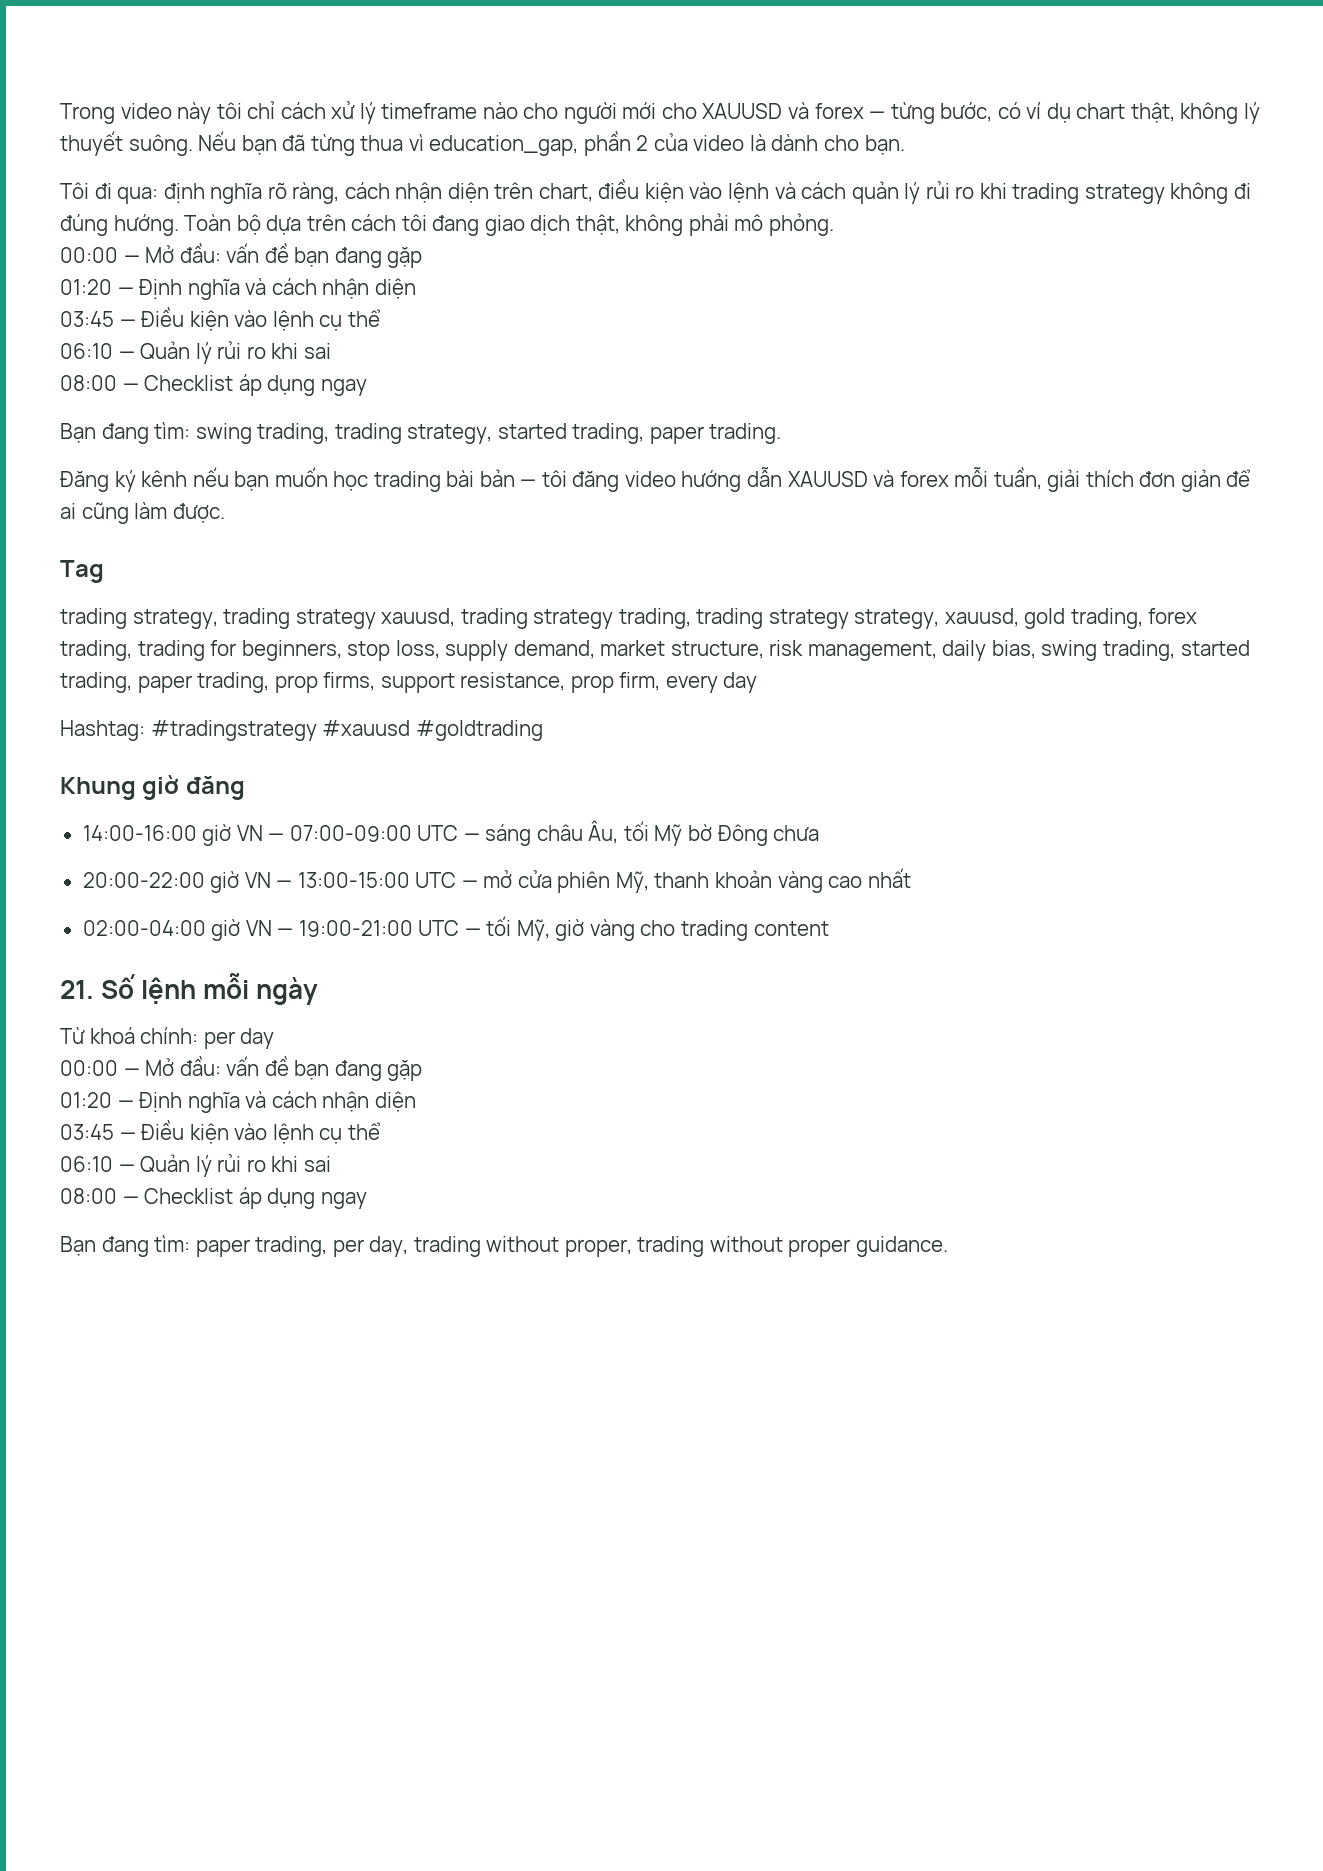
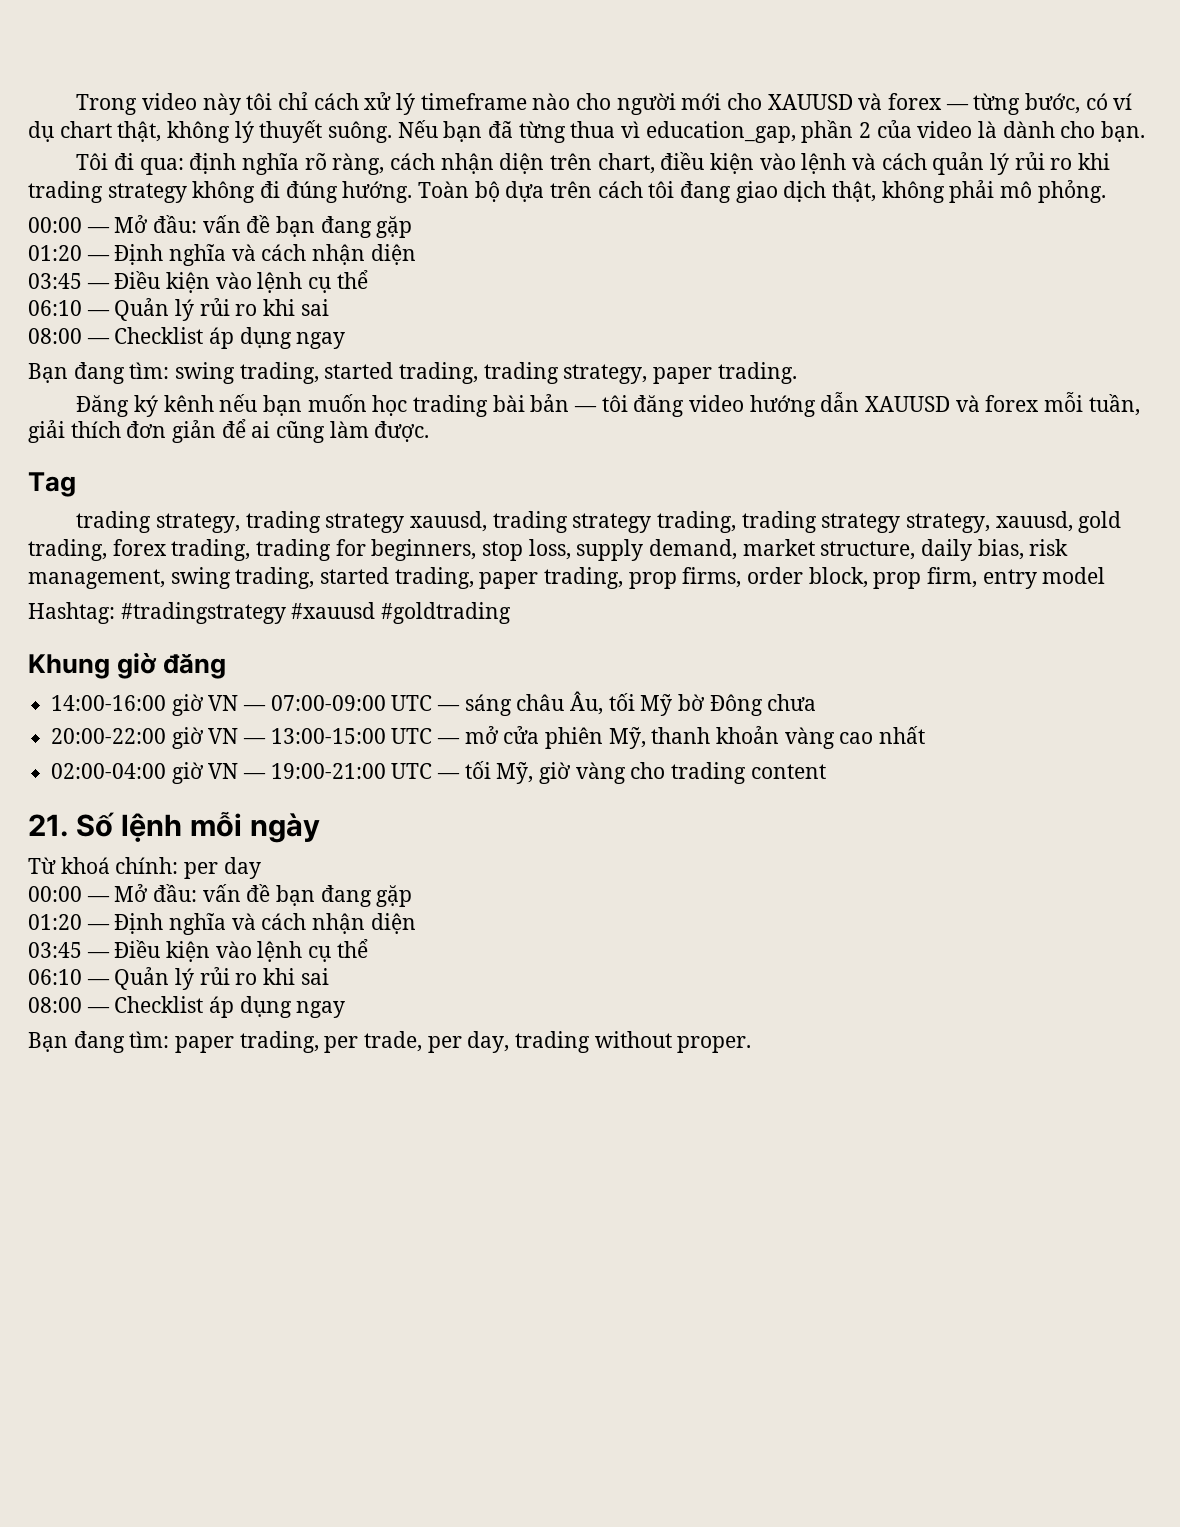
- Bạn đang tìm: swing trading, trading strategy, started trading, paper trading.
+ Bạn đang tìm: swing trading, started trading, trading strategy, paper trading.
- trading strategy, trading strategy xauusd, trading strategy trading, trading strategy strategy, xauusd, gold trading, forex trading, trading for beginners, stop loss, supply demand, market structure, risk management, daily bias, swing trading, started trading, paper trading, prop firms, support resistance, prop firm, every day
+ trading strategy, trading strategy xauusd, trading strategy trading, trading strategy strategy, xauusd, gold trading, forex trading, trading for beginners, stop loss, supply demand, market structure, daily bias, risk management, swing trading, started trading, paper trading, prop firms, order block, prop firm, entry model
- Bạn đang tìm: paper trading, per day, trading without proper, trading without proper guidance.
+ Bạn đang tìm: paper trading, per trade, per day, trading without proper.

